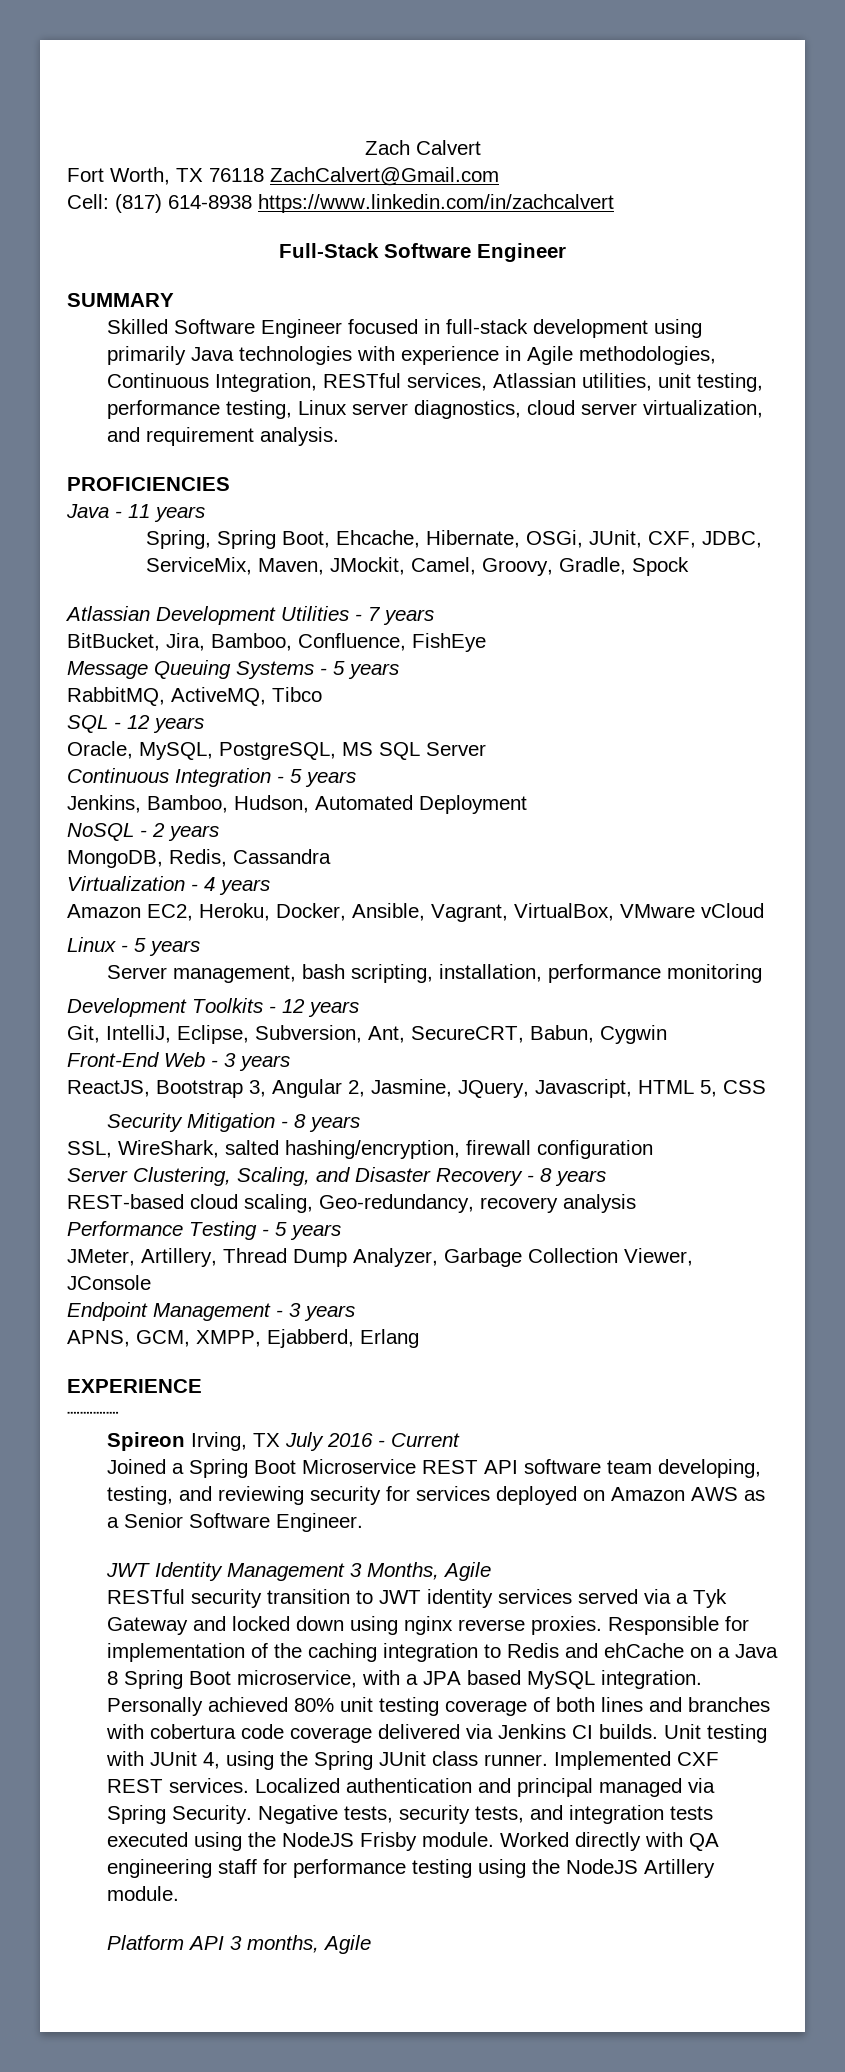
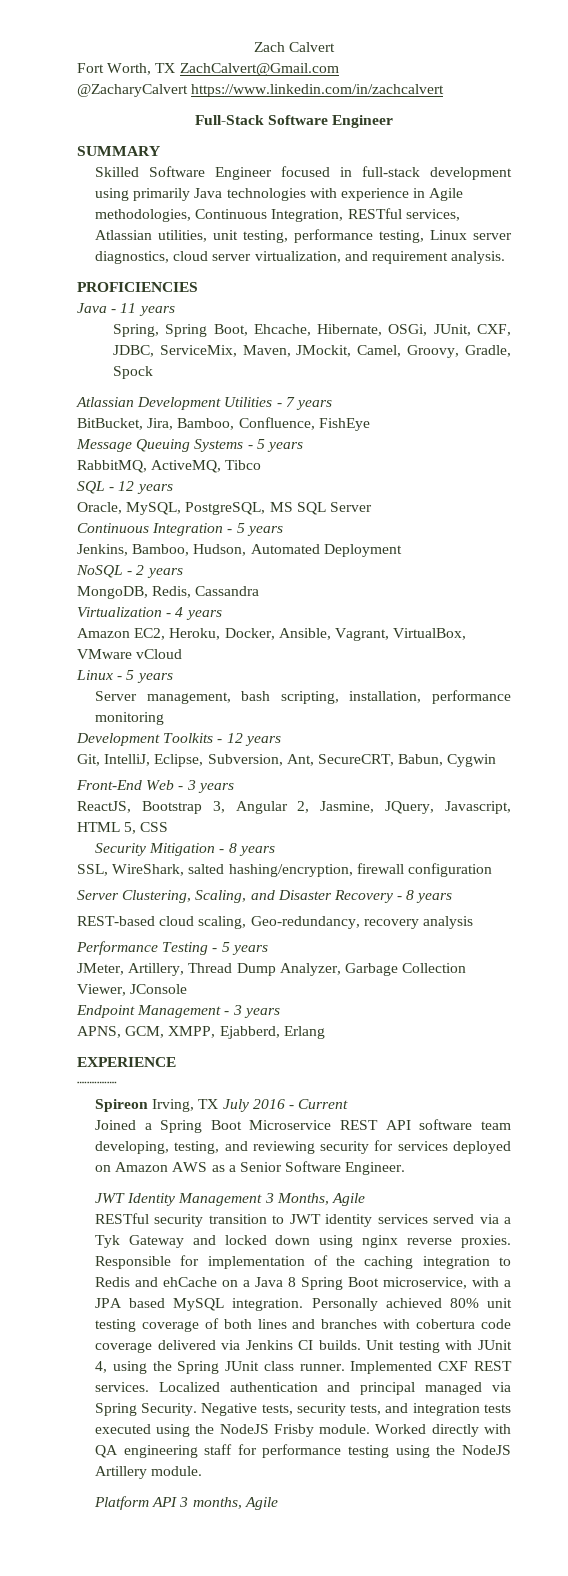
- Fort Worth, TX 76118 ZachCalvert@Gmail.com
+ Fort Worth, TX ZachCalvert@Gmail.com
- Cell: (817) 614-8938 https://www.linkedin.com/in/zachcalvert
+ @ZacharyCalvert https://www.linkedin.com/in/zachcalvert

